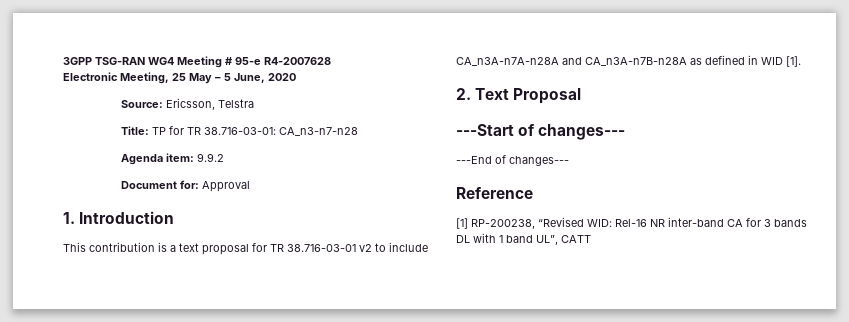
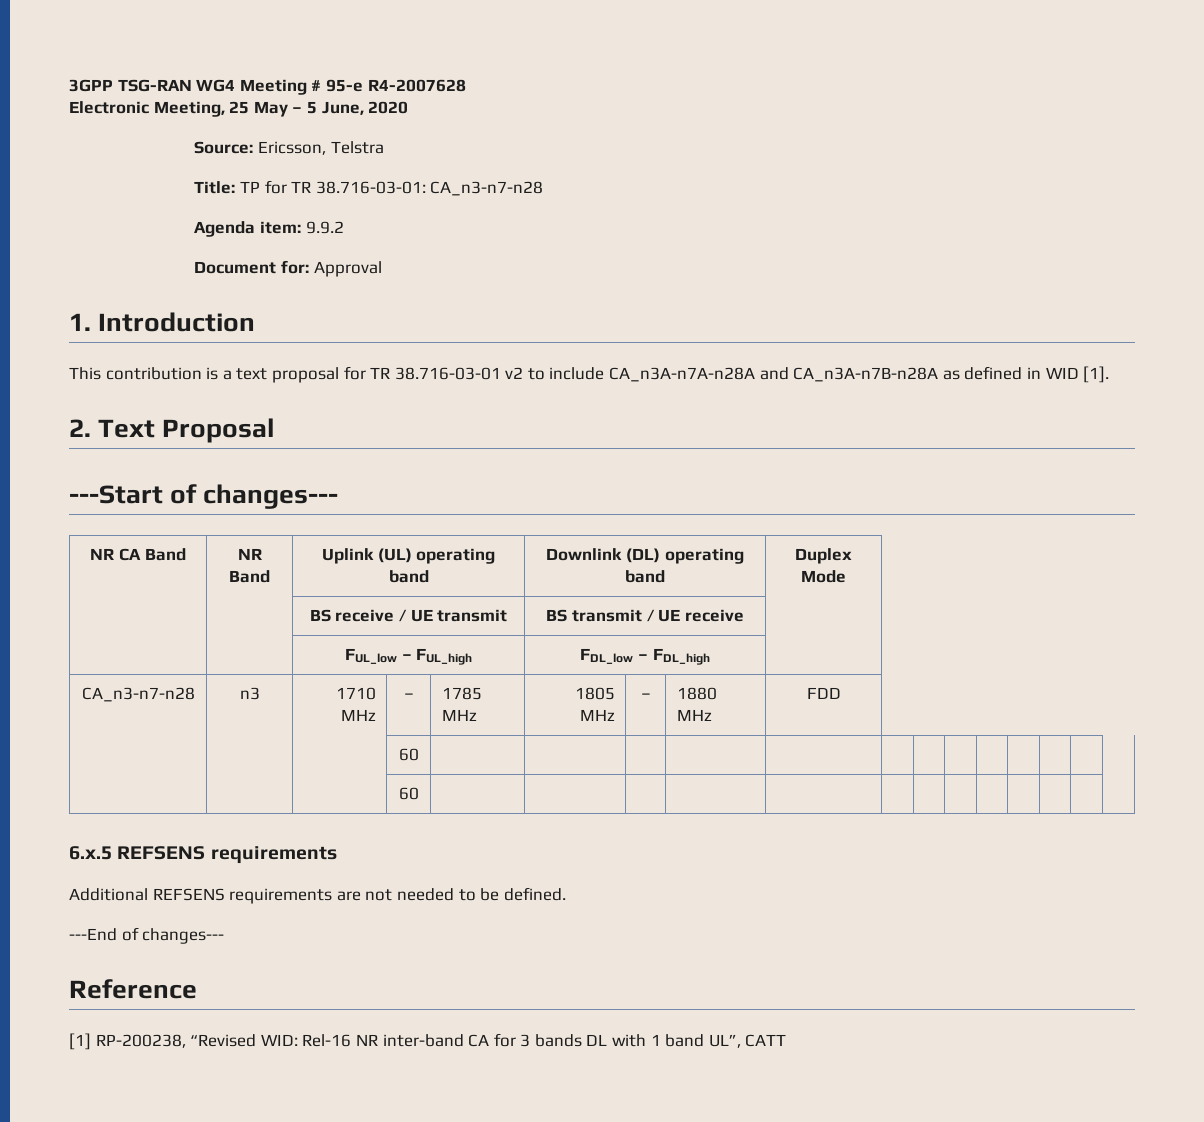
+ NR CA Band | NR Band | Uplink (UL) operating band | Downlink (DL) operating band | Duplex Mode
+ | | BS receive / UE transmit | BS transmit / UE receive |
+ | | FUL_low – FUL_high | FDL_low – FDL_high |
+ CA_n3-n7-n28 | n3 | 1710 MHz | – | 1785 MHz | 1805 MHz | – | 1880 MHz | FDD
+ | | | 60 | | | | | | | | | | | | |
+ | | | 60 | | | | | | | | | | | | |
+ 6.x.5 REFSENS requirements
+ Additional REFSENS requirements are not needed to be defined.

